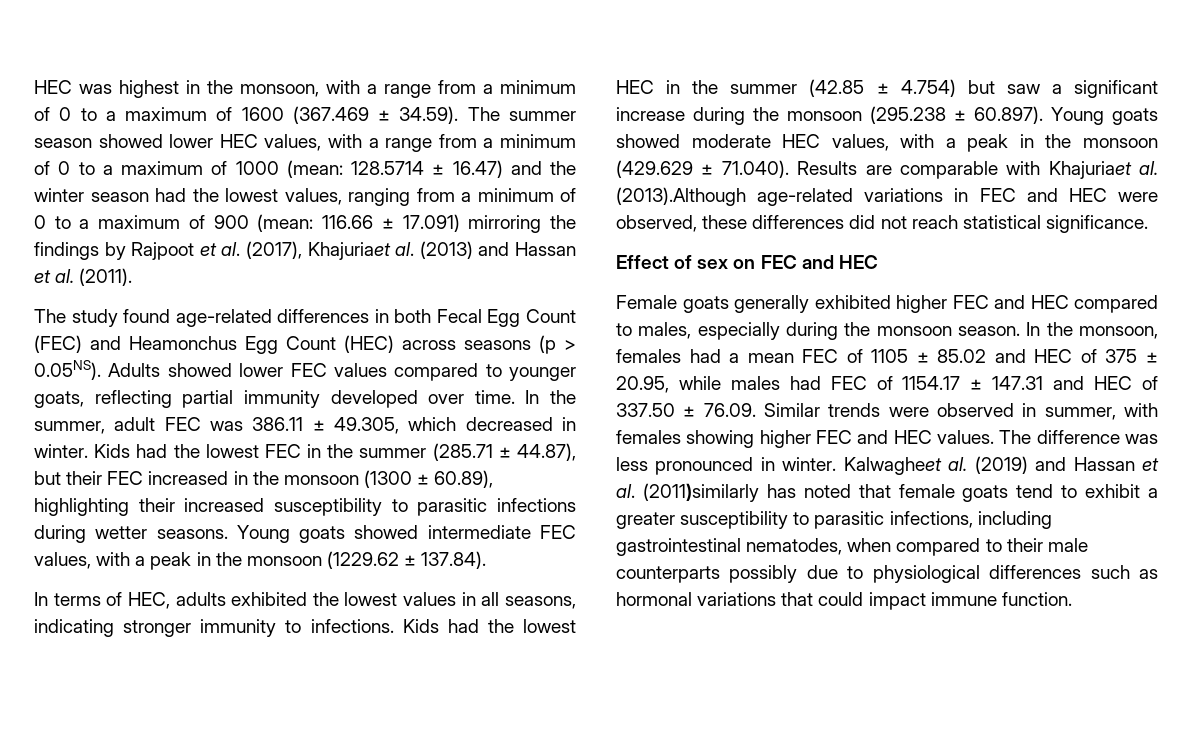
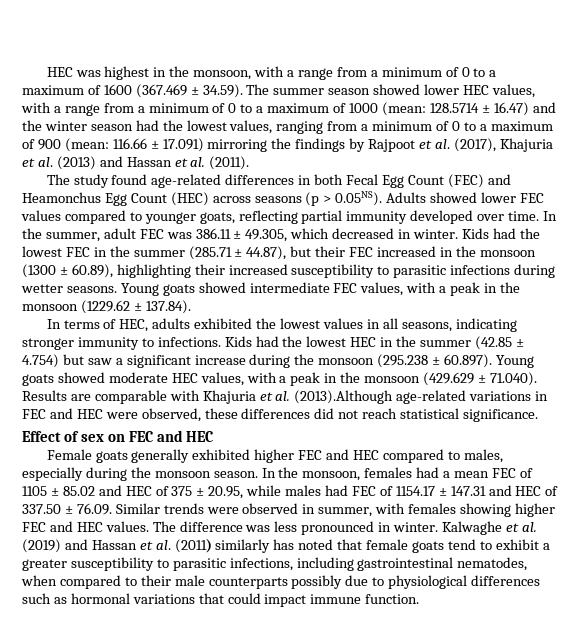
- 116.66 ± 17.091) mirroring the findings by Rajpoot et al. (2017), Khajuriaet al. (2013) and Hassan et al. (2011).
+ 116.66 ± 17.091) mirroring the findings by Rajpoot et al. (2017), Khajuria et al. (2013) and Hassan et al. (2011).
- Kids had the lowest HEC in the summer (42.85 ± 4.754) but saw a significant increase during the monsoon (295.238 ± 60.897). Young goats showed moderate HEC values, with a peak in the monsoon (429.629 ± 71.040). Results are comparable with Khajuriaet al. (2013).Although age-related variations in FEC and HEC were observed, these differences did not reach statistical significance.
+ Kids had the lowest HEC in the summer (42.85 ± 4.754) but saw a significant increase during the monsoon (295.238 ± 60.897). Young goats showed moderate HEC values, with a peak in the monsoon (429.629 ± 71.040). Results are comparable with Khajuria et al. (2013).Although age-related variations in FEC and HEC were observed, these differences did not reach statistical significance.
- Kalwagheet al. (2019) and Hassan et al. (2011)similarly has noted that female goats tend to exhibit a greater susceptibility to parasitic infections, including gastrointestinal nematodes, when compared to their male counterparts possibly due to physiological differences such as hormonal variations that could impact immune function.
+ Kalwaghe et al. (2019) and Hassan et al. (2011) similarly has noted that female goats tend to exhibit a greater susceptibility to parasitic infections, including gastrointestinal nematodes, when compared to their male counterparts possibly due to physiological differences such as hormonal variations that could impact immune function.

